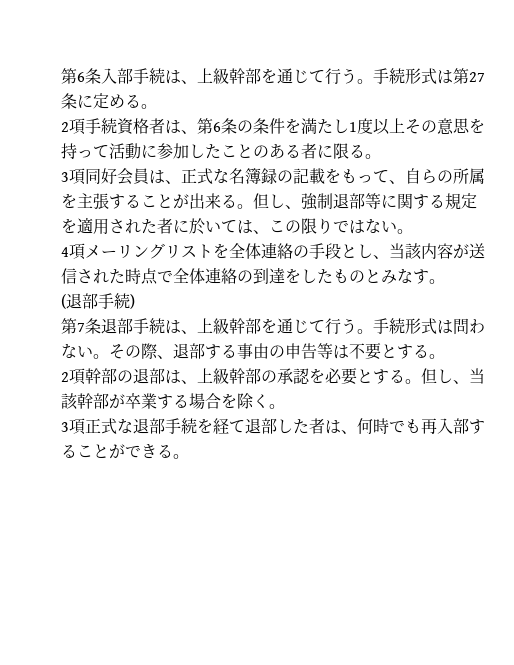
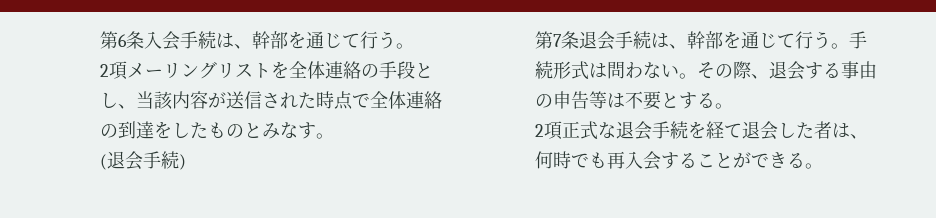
- 第6条入部手続は、上級幹部を通じて行う。手続形式は第27条に定める。
- 2項手続資格者は、第6条の条件を満たし1度以上その意思を持って活動に参加したことのある者に限る。
- 3項同好会員は、正式な名簿録の記載をもって、自らの所属を主張することが出来る。但し、強制退部等に関する規定を適用された者に於いては、この限りではない。
- 4項メーリングリストを全体連絡の手段とし、当該内容が送信された時点で全体連絡の到達をしたものとみなす。
+ 第6条入会手続は、幹部を通じて行う。
+ 2項メーリングリストを全体連絡の手段とし、当該内容が送信された時点で全体連絡の到達をしたものとみなす。
- (退部手続)
+ (退会手続)
- 第7条退部手続は、上級幹部を通じて行う。
+ 第7条退会手続は、幹部を通じて行う。
- その際、退部する事由の申告等は不要とする。
+ その際、退会する事由の申告等は不要とする。
- 2項幹部の退部は、上級幹部の承認を必要とする。但し、当該幹部が卒業する場合を除く。
- 3項正式な退部手続を経て退部した者は、何時でも再入部することができる。
+ 2項正式な退会手続を経て退会した者は、何時でも再入会することができる。

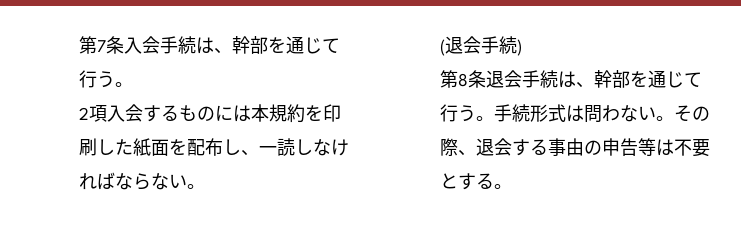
- 第6条入会手続は、幹部を通じて行う。
+ 第7条入会手続は、幹部を通じて行う。
- 2項メーリングリストを全体連絡の手段とし、当該内容が送信された時点で全体連絡の到達をしたものとみなす。
+ 2項入会するものには本規約を印刷した紙面を配布し、一読しなければならない。
- 第7条退会手続は、幹部を通じて行う。
+ 第8条退会手続は、幹部を通じて行う。
- 2項正式な退会手続を経て退会した者は、何時でも再入会することができる。

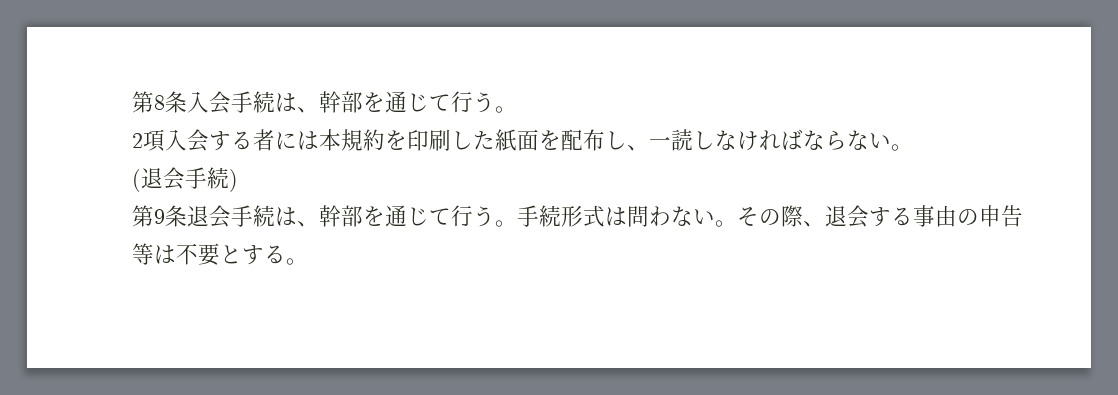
- 第7条入会手続は、幹部を通じて行う。
+ 第8条入会手続は、幹部を通じて行う。
- 2項入会するものには本規約を印刷した紙面を配布し、一読しなければならない。
+ 2項入会する者には本規約を印刷した紙面を配布し、一読しなければならない。
- 第8条退会手続は、幹部を通じて行う。
+ 第9条退会手続は、幹部を通じて行う。

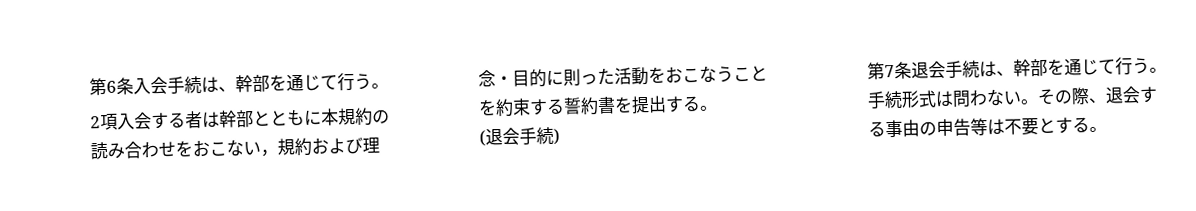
- 第8条入会手続は、幹部を通じて行う。
+ 第6条入会手続は、幹部を通じて行う。
- 2項入会する者には本規約を印刷した紙面を配布し、一読しなければならない。
+ 2項入会する者は幹部とともに本規約の読み合わせをおこない，規約および理念・目的に則った活動をおこなうことを約束する誓約書を提出する。
- 第9条退会手続は、幹部を通じて行う。
+ 第7条退会手続は、幹部を通じて行う。

